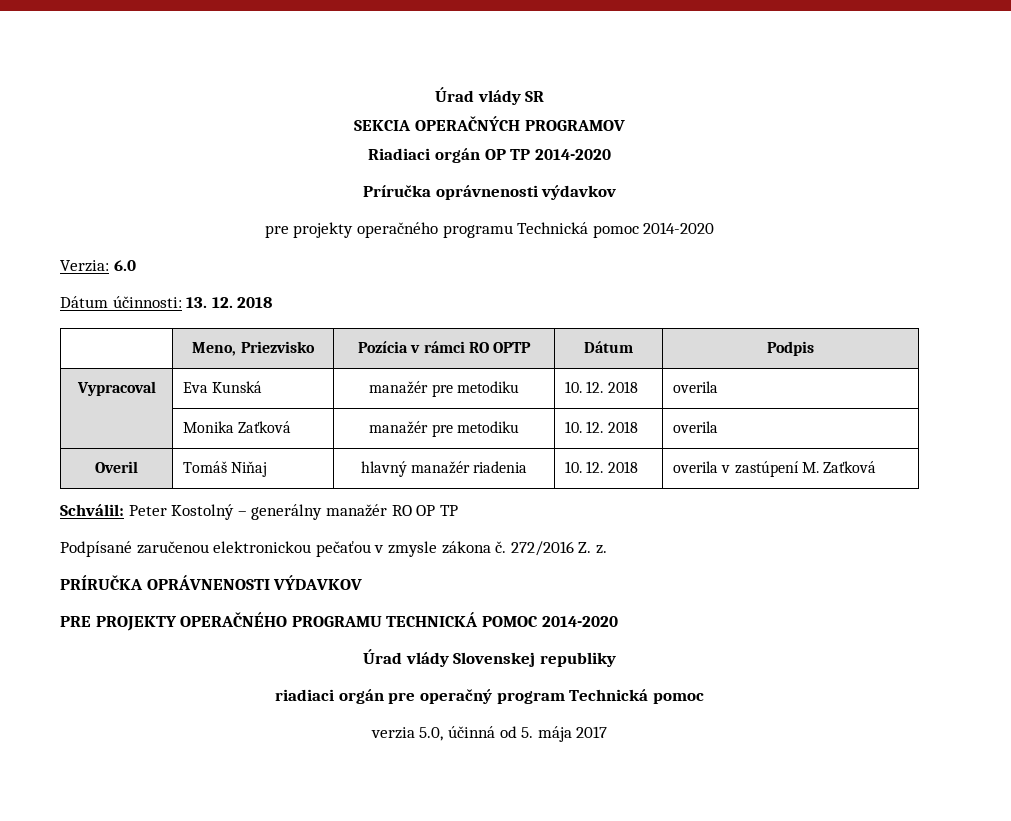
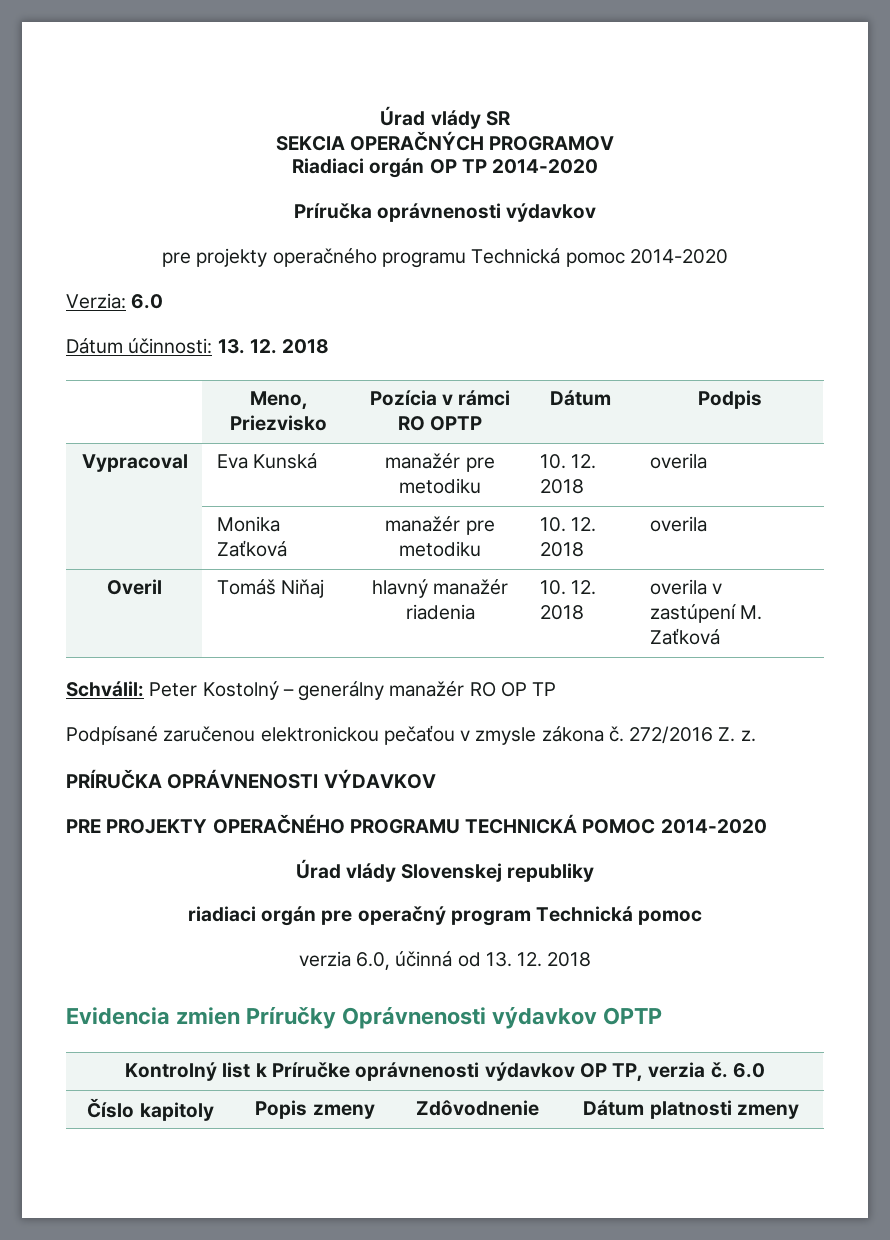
- verzia 5.0, účinná od 5. mája 2017
+ verzia 6.0, účinná od 13. 12. 2018
+ Evidencia zmien Príručky Oprávnenosti výdavkov OPTP
+ Kontrolný list k Príručke oprávnenosti výdavkov OP TP, verzia č. 6.0
+ Číslo kapitoly | Popis zmeny | Zdôvodnenie | Dátum platnosti zmeny

